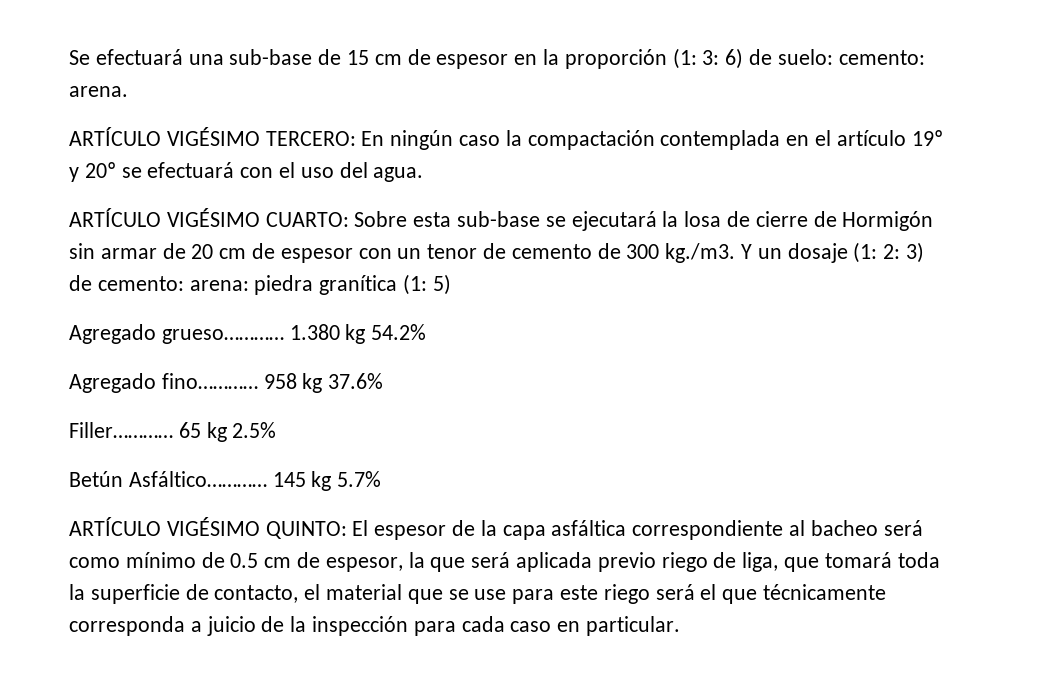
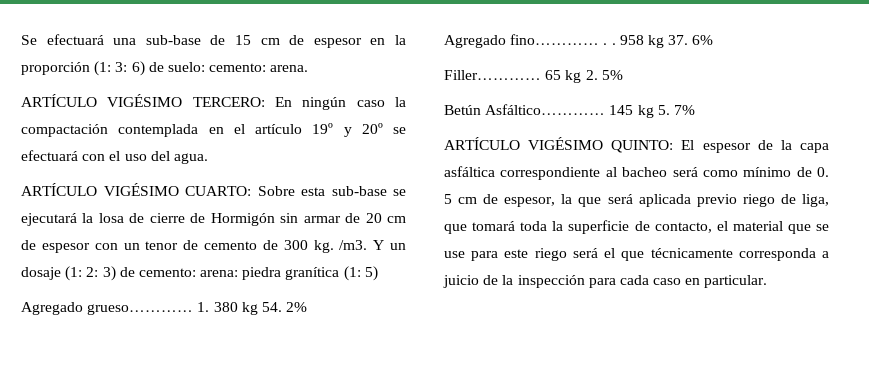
- ARTÍCULO VIGÉSIMO CUARTO: Sobre esta sub-base se ejecutará la losa de cierre de Hormigón sin armar de 20 cm de espesor con un tenor de cemento de 300 kg./m3. Y un dosaje (1: 2: 3) de cemento: arena: piedra granítica (1: 5)
+ ARTÍCULO VIGÉSIMO CUARTO: Sobre esta sub-base se ejecutará la losa de cierre de Hormigón sin armar de 20 cm de espesor con un tenor de cemento de 300 kg. /m3. Y un dosaje (1: 2: 3) de cemento: arena: piedra granítica (1: 5)
- 1.380 kg 54.2%
- Agregado fino………… 958 kg 37.6%
+ 1. 380 kg 54. 2%
+ Agregado fino………… . . 958 kg 37. 6%
- 65 kg 2.5%
+ 65 kg 2. 5%
- 145 kg 5.7%
+ 145 kg 5. 7%
- ARTÍCULO VIGÉSIMO QUINTO: El espesor de la capa asfáltica correspondiente al bacheo será como mínimo de 0.5 cm de espesor, la que será aplicada previo riego de liga, que tomará toda la superficie de contacto, el material que se use para este riego será el que técnicamente corresponda a juicio de la inspección para cada caso en particular.
+ ARTÍCULO VIGÉSIMO QUINTO: El espesor de la capa asfáltica correspondiente al bacheo será como mínimo de 0. 5 cm de espesor, la que será aplicada previo riego de liga, que tomará toda la superficie de contacto, el material que se use para este riego será el que técnicamente corresponda a juicio de la inspección para cada caso en particular.

